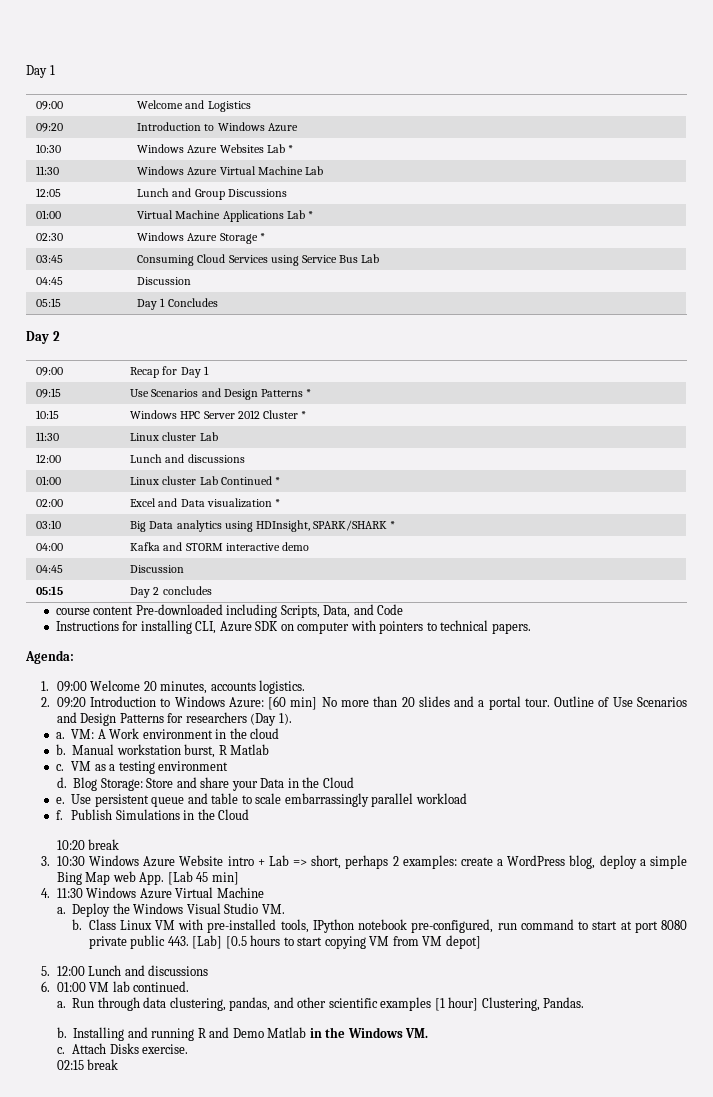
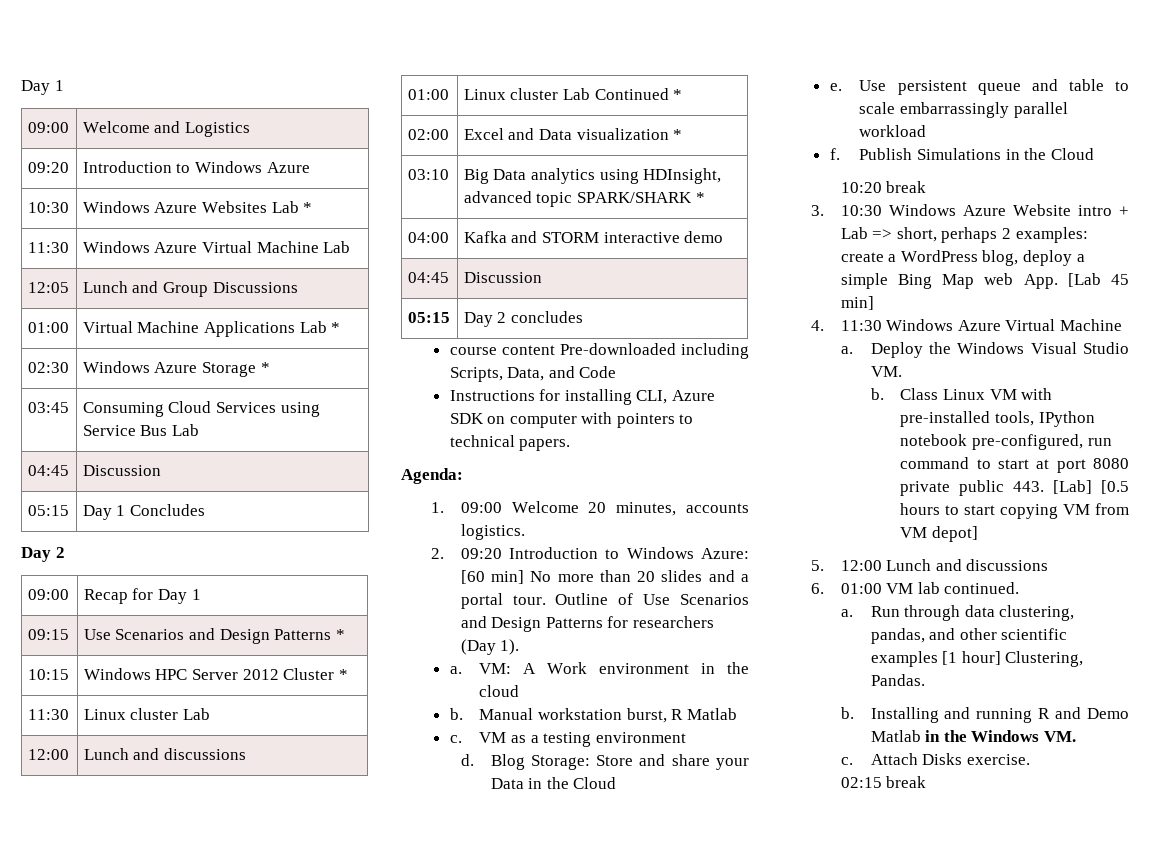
- 03:10 | Big Data analytics using HDInsight, SPARK/SHARK *
+ 03:10 | Big Data analytics using HDInsight, advanced topic SPARK/SHARK *

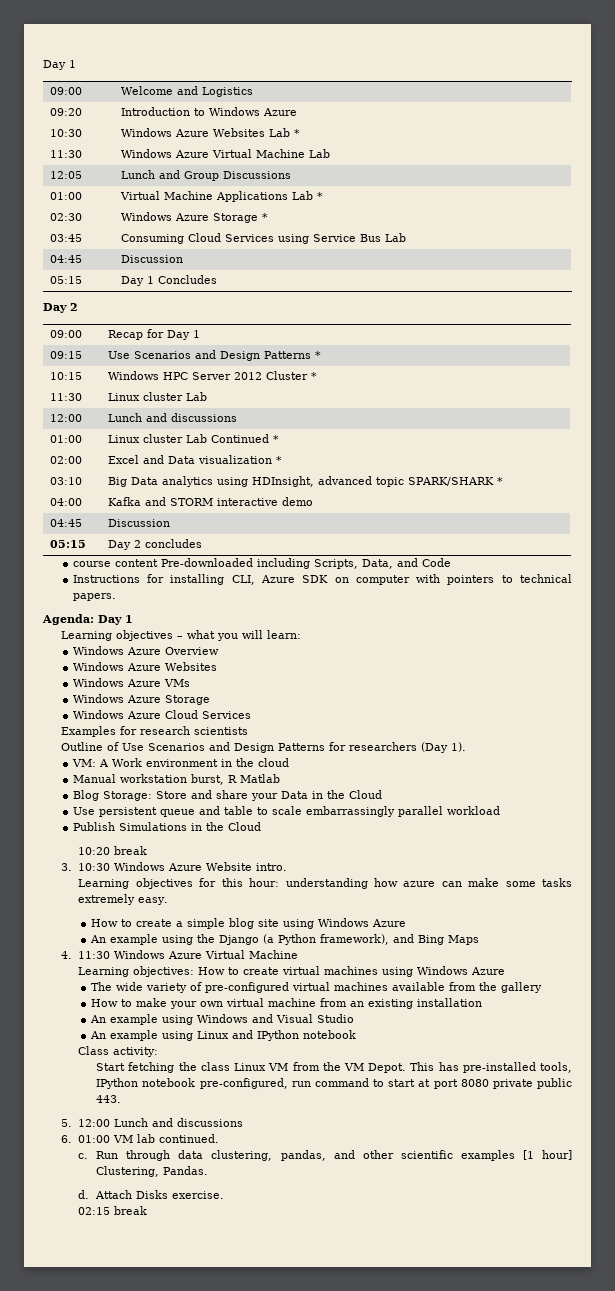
- Agenda:
- 1. 09:00 Welcome 20 minutes, accounts logistics.
- 2. 09:20 Introduction to Windows Azure: [60 min] No more than 20 slides and a portal tour. Outline of Use Scenarios and Design Patterns for researchers (Day 1).
- a. VM: A Work environment in the cloud
- b. Manual workstation burst, R Matlab
+ Agenda: Day 1
+ Learning objectives – what you will learn:
+ Windows Azure Overview
+ Windows Azure Websites
+ Windows Azure VMs
+ Windows Azure Storage
+ Windows Azure Cloud Services
+ Examples for research scientists
+ Outline of Use Scenarios and Design Patterns for researchers (Day 1).
+ VM: A Work environment in the cloud
+ Manual workstation burst, R Matlab
- c. VM as a testing environment
- d.
- e.
- f.
- 3. 10:30 Windows Azure Website intro + Lab => short, perhaps 2 examples: create a WordPress blog, deploy a simple Bing Map web App. [Lab 45 min]
+ 3. 10:30 Windows Azure Website intro.
+ Learning objectives for this hour: understanding how azure can make some tasks extremely easy.
+ How to create a simple blog site using Windows Azure
+ An example using the Django (a Python framework), and Bing Maps
- a. Deploy the Windows Visual Studio VM.
- b. Class Linux VM with pre-installed tools, IPython notebook pre-configured, run command to start at port 8080 private public 443. [Lab] [0.5 hours to start copying VM from VM depot]
+ Learning objectives: How to create virtual machines using Windows Azure
+ The wide variety of pre-configured virtual machines available from the gallery
+ How to make your own virtual machine from an existing installation
+ An example using Windows and Visual Studio
+ An example using Linux and IPython notebook
+ Class activity:
+ Start fetching the class Linux VM from the VM Depot. This has pre-installed tools, IPython notebook pre-configured, run command to start at port 8080 private public 443.
  6. 01:00 VM lab continued.
- a.
+ c.
- b. Installing and running R and Demo Matlab in the Windows VM.
- c.
+ d.

